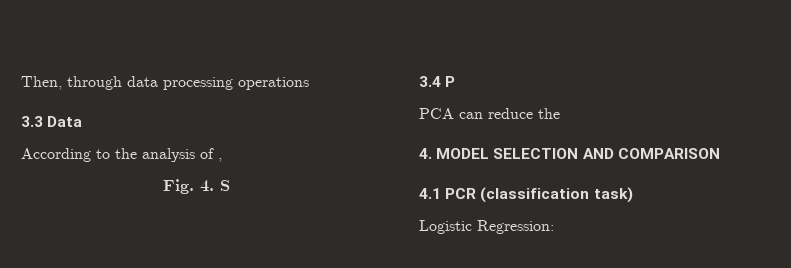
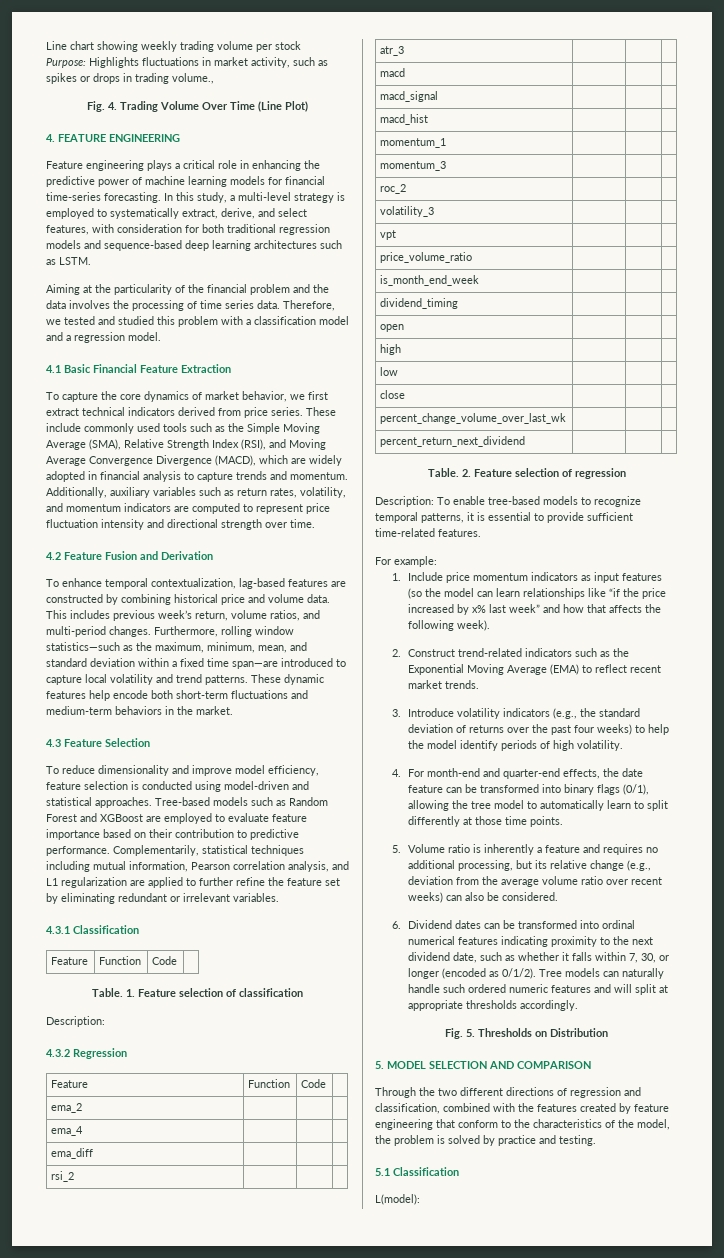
- Then, through data processing operations
- 3.3 Data
- According to the analysis of ,
- Fig. 4. S
- 3.4 P
- PCA can reduce the
- 4. MODEL SELECTION AND COMPARISON
- 4.1 PCR (classification task)
- Logistic Regression:
+ Line chart showing weekly trading volume per stock
+ Purpose: Highlights fluctuations in market activity, such as spikes or drops in trading volume.,
+ Fig. 4. Trading Volume Over Time (Line Plot)
+ 4. FEATURE ENGINEERING
+ Feature engineering plays a critical role in enhancing the predictive power of machine learning models for financial time-series forecasting. In this study, a multi-level strategy is employed to systematically extract, derive, and select features, with consideration for both traditional regression models and sequence-based deep learning architectures such as LSTM.
+ Aiming at the particularity of the financial problem and the data involves the processing of time series data. Therefore, we tested and studied this problem with a classification model and a regression model.
+ 4.1 Basic Financial Feature Extraction
+ To capture the core dynamics of market behavior, we first extract technical indicators derived from price series. These include commonly used tools such as the Simple Moving Average (SMA), Relative Strength Index (RSI), and Moving Average Convergence Divergence (MACD), which are widely adopted in financial analysis to capture trends and momentum. Additionally, auxiliary variables such as return rates, volatility, and momentum indicators are computed to represent price fluctuation intensity and directional strength over time.
+ 4.2 Feature Fusion and Derivation
+ To enhance temporal contextualization, lag-based features are constructed by combining historical price and volume data. This includes previous week’s return, volume ratios, and multi-period changes. Furthermore, rolling window statistics—such as the maximum, minimum, mean, and standard deviation within a fixed time span—are introduced to capture local volatility and trend patterns. These dynamic features help encode both short-term fluctuations and medium-term behaviors in the market.
+ 4.3 Feature Selection
+ To reduce dimensionality and improve model efficiency, feature selection is conducted using model-driven and statistical approaches. Tree-based models such as Random Forest and XGBoost are employed to evaluate feature importance based on their contribution to predictive performance. Complementarily, statistical techniques including mutual information, Pearson correlation analysis, and L1 regularization are applied to further refine the feature set by eliminating redundant or irrelevant variables.
+ 4.3.1 Classification
+ Feature | Function | Code |
+ Table. 1. Feature selection of classification
+ Description:
+ 4.3.2 Regression
+ Feature | Function | Code |
+ ema_2 | | |
+ ema_4 | | |
+ ema_diff | | |
+ rsi_2 | | |
+ atr_3 | | |
+ macd | | |
+ macd_signal | | |
+ macd_hist | | |
+ momentum_1 | | |
+ momentum_3 | | |
+ roc_2 | | |
+ volatility_3 | | |
+ vpt | | |
+ price_volume_ratio | | |
+ is_month_end_week | | |
+ dividend_timing | | |
+ open | | |
+ high | | |
+ low | | |
+ close | | |
+ percent_change_volume_over_last_wk | | |
+ percent_return_next_dividend | | |
+ Table. 2. Feature selection of regression
+ Description: To enable tree-based models to recognize temporal patterns, it is essential to provide sufficient time-related features.
+ For example:
+ 1. Include price momentum indicators as input features (so the model can learn relationships like “if the price increased by x% last week” and how that affects the following week).
+ 2. Construct trend-related indicators such as the Exponential Moving Average (EMA) to reflect recent market trends.
+ 3. Introduce volatility indicators (e.g., the standard deviation of returns over the past four weeks) to help the model identify periods of high volatility.
+ 4. For month-end and quarter-end effects, the date feature can be transformed into binary flags (0/1), allowing the tree model to automatically learn to split differently at those time points.
+ 5. Volume ratio is inherently a feature and requires no additional processing, but its relative change (e.g., deviation from the average volume ratio over recent weeks) can also be considered.
+ 6. Dividend dates can be transformed into ordinal numerical features indicating proximity to the next dividend date, such as whether it falls within 7, 30, or longer (encoded as 0/1/2). Tree models can naturally handle such ordered numeric features and will split at appropriate thresholds accordingly.
+ Fig. 5. Thresholds on Distribution
+ 5. MODEL SELECTION AND COMPARISON
+ Through the two different directions of regression and classification, combined with the features created by feature engineering that conform to the characteristics of the model, the problem is solved by practice and testing.
+ 5.1 Classification
+ L(model):

